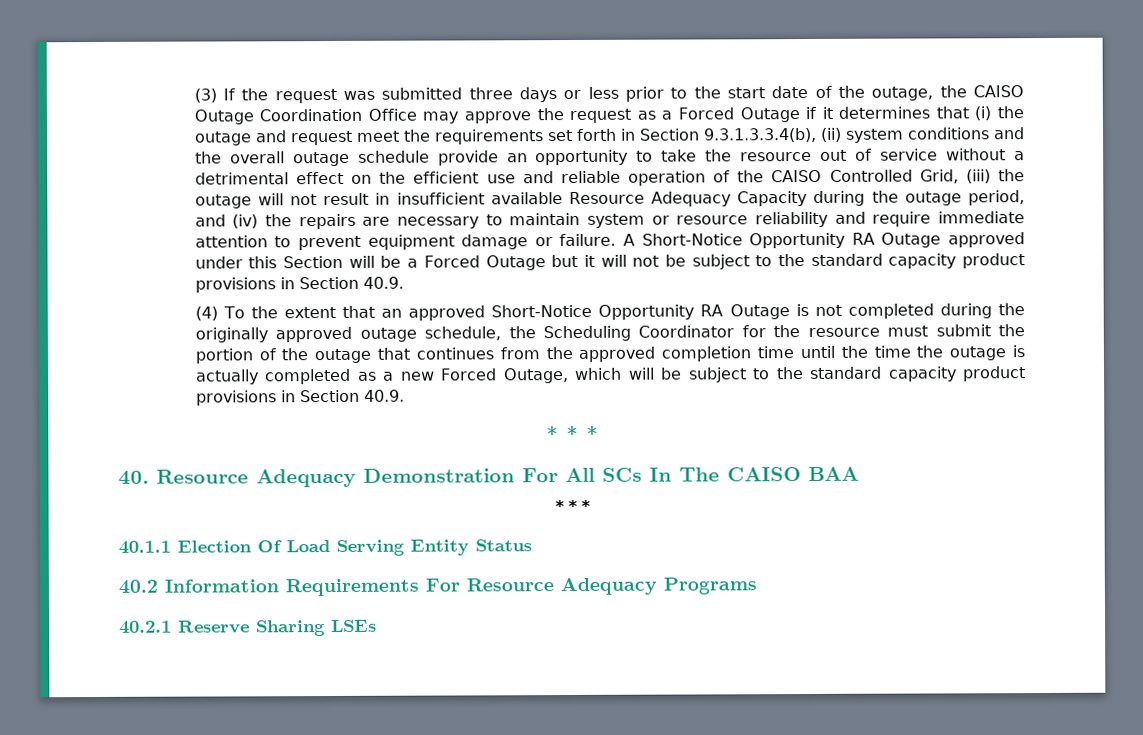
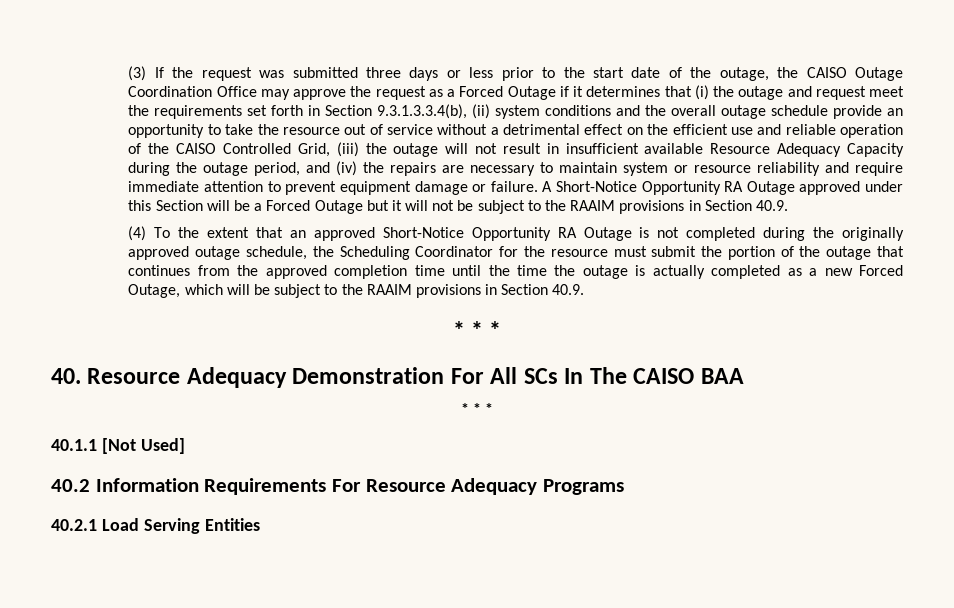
- A Short-Notice Opportunity RA Outage approved under this Section will be a Forced Outage but it will not be subject to the standard capacity product provisions in Section 40.9.
+ A Short-Notice Opportunity RA Outage approved under this Section will be a Forced Outage but it will not be subject to the RAAIM provisions in Section 40.9.
- (4) To the extent that an approved Short-Notice Opportunity RA Outage is not completed during the originally approved outage schedule, the Scheduling Coordinator for the resource must submit the portion of the outage that continues from the approved completion time until the time the outage is actually completed as a new Forced Outage, which will be subject to the standard capacity product provisions in Section 40.9.
+ (4) To the extent that an approved Short-Notice Opportunity RA Outage is not completed during the originally approved outage schedule, the Scheduling Coordinator for the resource must submit the portion of the outage that continues from the approved completion time until the time the outage is actually completed as a new Forced Outage, which will be subject to the RAAIM provisions in Section 40.9.
- 40.1.1 Election Of Load Serving Entity Status
+ 40.1.1 [Not Used]
- 40.2.1 Reserve Sharing LSEs
+ 40.2.1 Load Serving Entities

